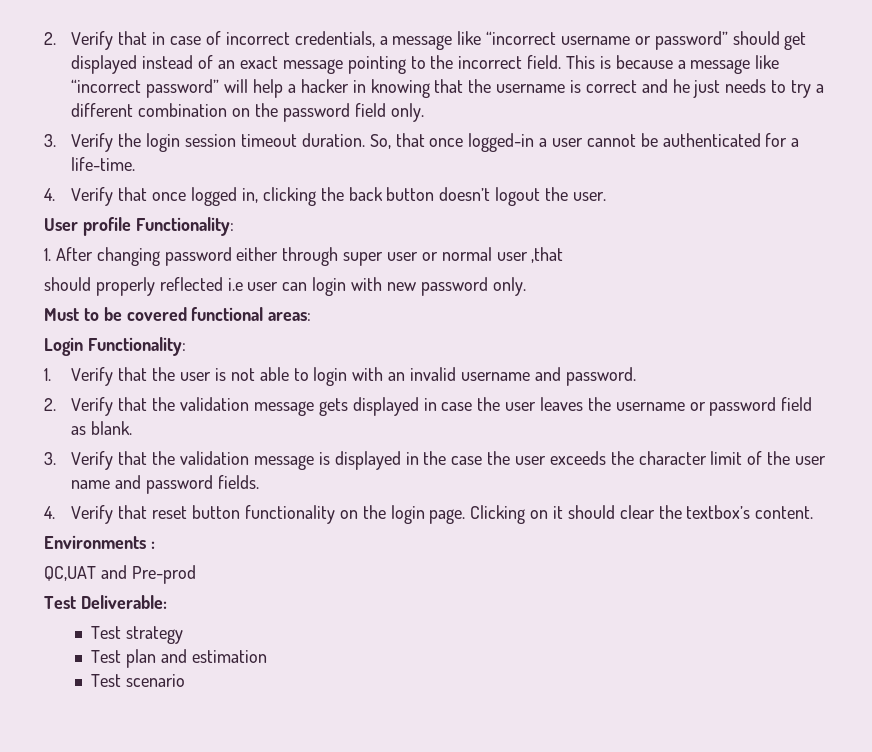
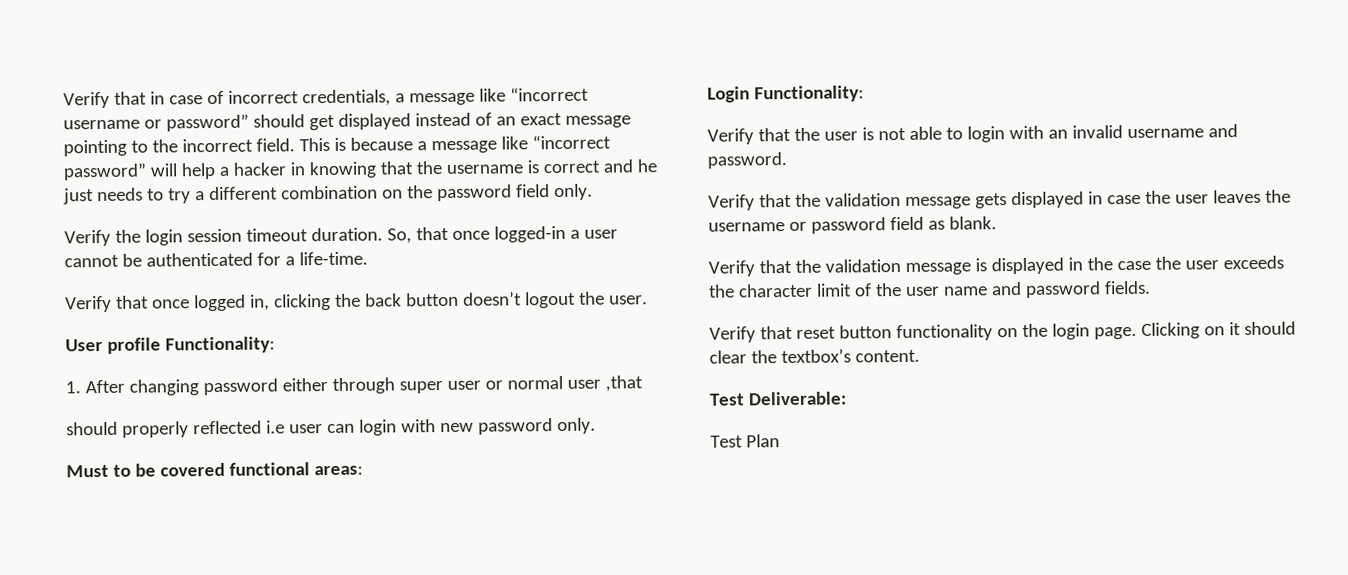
- 2. Verify that in case of incorrect credentials, a message like “incorrect username or password” should get displayed instead of an exact message pointing to the incorrect field.
+ Verify that in case of incorrect credentials, a message like “incorrect username or password” should get displayed instead of an exact message pointing to the incorrect field.
- 3. Verify the login session timeout duration.
+ Verify the login session timeout duration.
- 4. Verify that once logged in, clicking the back button doesn’t logout the user.
+ Verify that once logged in, clicking the back button doesn’t logout the user.
- 1. Verify that the user is not able to login with an invalid username and password.
+ Verify that the user is not able to login with an invalid username and password.
- 2. Verify that the validation message gets displayed in case the user leaves the username or password field as blank.
+ Verify that the validation message gets displayed in case the user leaves the username or password field as blank.
- 3. Verify that the validation message is displayed in the case the user exceeds the character limit of the user name and password fields.
+ Verify that the validation message is displayed in the case the user exceeds the character limit of the user name and password fields.
- 4. Verify that reset button functionality on the login page.
+ Verify that reset button functionality on the login page.
- Environments :
- QC,UAT and Pre-prod
  Test Deliverable:
- Test strategy
- Test plan and estimation
- Test scenario
+ Test Plan

